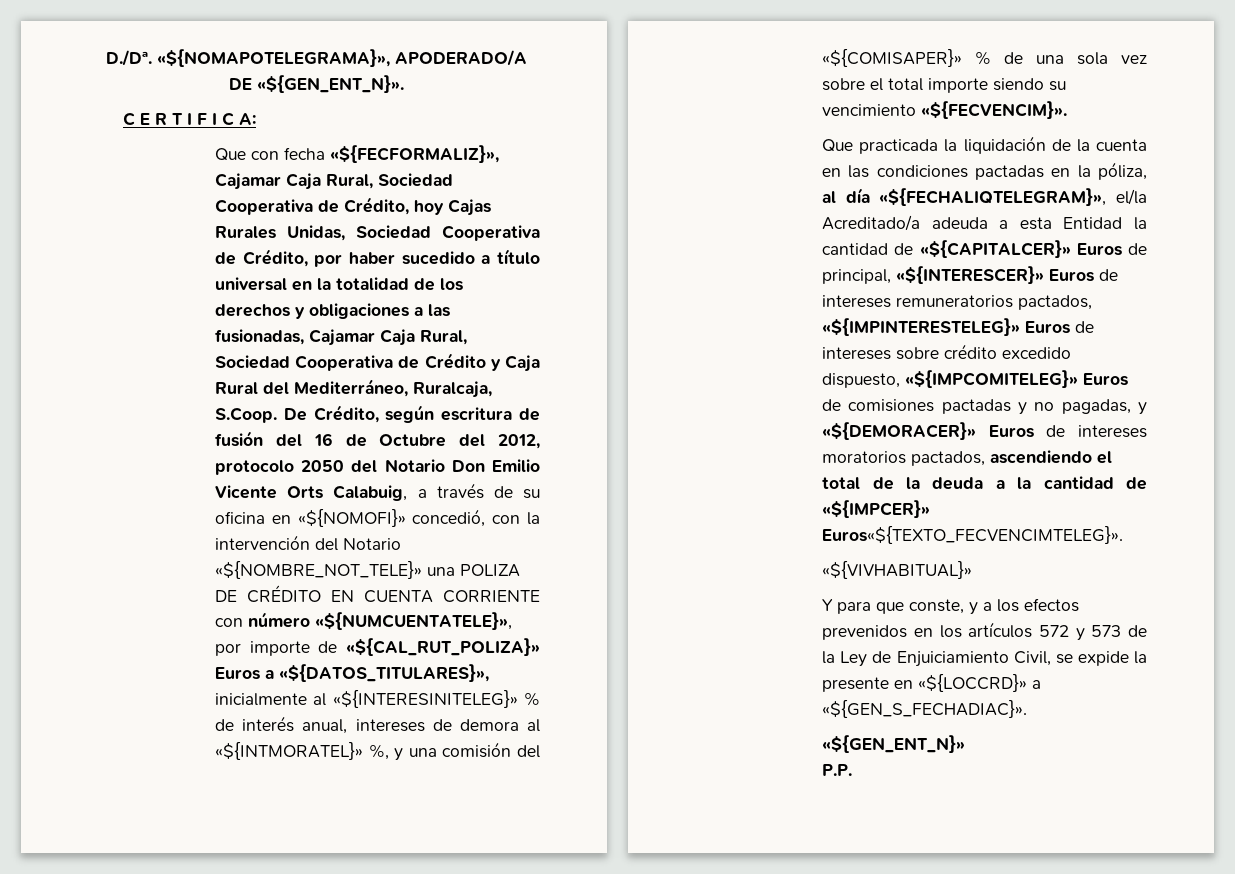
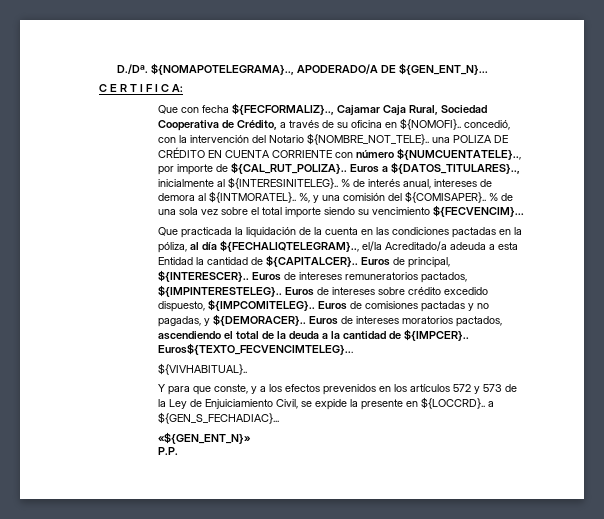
- D./Dª. «${NOMAPOTELEGRAMA}», APODERADO/A DE «${GEN_ENT_N}».
+ D./Dª. ${NOMAPOTELEGRAMA}.., APODERADO/A DE ${GEN_ENT_N}...
- Que con fecha «${FECFORMALIZ}», Cajamar Caja Rural, Sociedad Cooperativa de Crédito, hoy Cajas Rurales Unidas, Sociedad Cooperativa de Crédito, por haber sucedido a título universal en la totalidad de los derechos y obligaciones a las fusionadas, Cajamar Caja Rural, Sociedad Cooperativa de Crédito y Caja Rural del Mediterráneo, Ruralcaja, S.Coop. De Crédito, según escritura de fusión del 16 de Octubre del 2012, protocolo 2050 del Notario Don Emilio Vicente Orts Calabuig, a través de su oficina en «${NOMOFI}» concedió, con la intervención del Notario «${NOMBRE_NOT_TELE}» una POLIZA DE CRÉDITO EN CUENTA CORRIENTE con número «${NUMCUENTATELE}», por importe de «${CAL_RUT_POLIZA}» Euros a «${DATOS_TITULARES}», inicialmente al «${INTERESINITELEG}» % de interés anual, intereses de demora al «${INTMORATEL}» %, y una comisión del «${COMISAPER}» % de una sola vez sobre el total importe siendo su vencimiento «${FECVENCIM}».
+ Que con fecha ${FECFORMALIZ}.., Cajamar Caja Rural, Sociedad Cooperativa de Crédito, a través de su oficina en ${NOMOFI}.. concedió, con la intervención del Notario ${NOMBRE_NOT_TELE}.. una POLIZA DE CRÉDITO EN CUENTA CORRIENTE con número ${NUMCUENTATELE}.., por importe de ${CAL_RUT_POLIZA}.. Euros a ${DATOS_TITULARES}.., inicialmente al ${INTERESINITELEG}.. % de interés anual, intereses de demora al ${INTMORATEL}.. %, y una comisión del ${COMISAPER}.. % de una sola vez sobre el total importe siendo su vencimiento ${FECVENCIM}...
- Que practicada la liquidación de la cuenta en las condiciones pactadas en la póliza, al día «${FECHALIQTELEGRAM}», el/la Acreditado/a adeuda a esta Entidad la cantidad de «${CAPITALCER}» Euros de principal, «${INTERESCER}» Euros de intereses remuneratorios pactados, «${IMPINTERESTELEG}» Euros de intereses sobre crédito excedido dispuesto, «${IMPCOMITELEG}» Euros de comisiones pactadas y no pagadas, y «${DEMORACER}» Euros de intereses moratorios pactados, ascendiendo el total de la deuda a la cantidad de «${IMPCER}» Euros«${TEXTO_FECVENCIMTELEG}».
- «${VIVHABITUAL}»
+ Que practicada la liquidación de la cuenta en las condiciones pactadas en la póliza, al día ${FECHALIQTELEGRAM}.., el/la Acreditado/a adeuda a esta Entidad la cantidad de ${CAPITALCER}.. Euros de principal, ${INTERESCER}.. Euros de intereses remuneratorios pactados, ${IMPINTERESTELEG}.. Euros de intereses sobre crédito excedido dispuesto, ${IMPCOMITELEG}.. Euros de comisiones pactadas y no pagadas, y ${DEMORACER}.. Euros de intereses moratorios pactados, ascendiendo el total de la deuda a la cantidad de ${IMPCER}.. Euros${TEXTO_FECVENCIMTELEG}...
+ ${VIVHABITUAL}..
- Y para que conste, y a los efectos prevenidos en los artículos 572 y 573 de la Ley de Enjuiciamiento Civil, se expide la presente en «${LOCCRD}» a «${GEN_S_FECHADIAC}».
+ Y para que conste, y a los efectos prevenidos en los artículos 572 y 573 de la Ley de Enjuiciamiento Civil, se expide la presente en ${LOCCRD}.. a ${GEN_S_FECHADIAC}...

